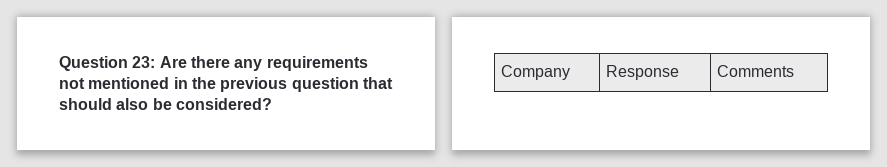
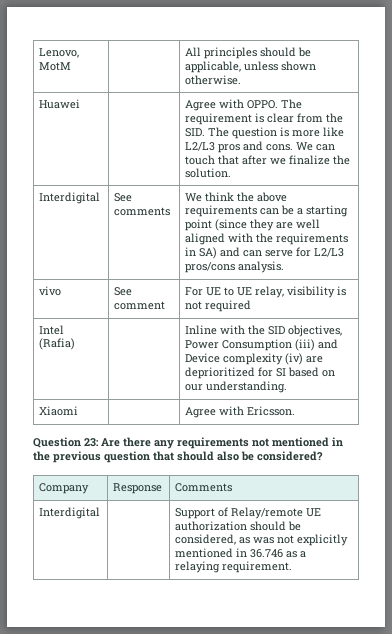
+ Lenovo, MotM | | All principles should be applicable, unless shown otherwise.
+ Huawei | | Agree with OPPO. The requirement is clear from the SID. The question is more like L2/L3 pros and cons. We can touch that after we finalize the solution.
+ Interdigital | See comments | We think the above requirements can be a starting point (since they are well aligned with the requirements in SA) and can serve for L2/L3 pros/cons analysis.
+ vivo | See comment | For UE to UE relay, visibility is not required
+ Intel (Rafia) | | Inline with the SID objectives, Power Consumption (iii) and Device complexity (iv) are deprioritized for SI based on our understanding.
+ Xiaomi | | Agree with Ericsson.
+ Interdigital | | Support of Relay/remote UE authorization should be considered, as was not explicitly mentioned in 36.746 as a relaying requirement.

